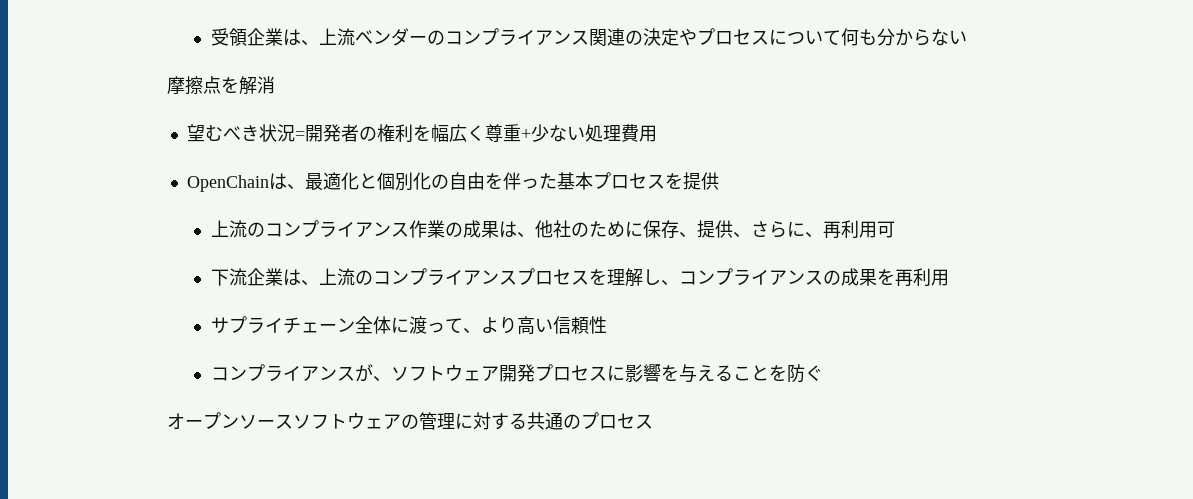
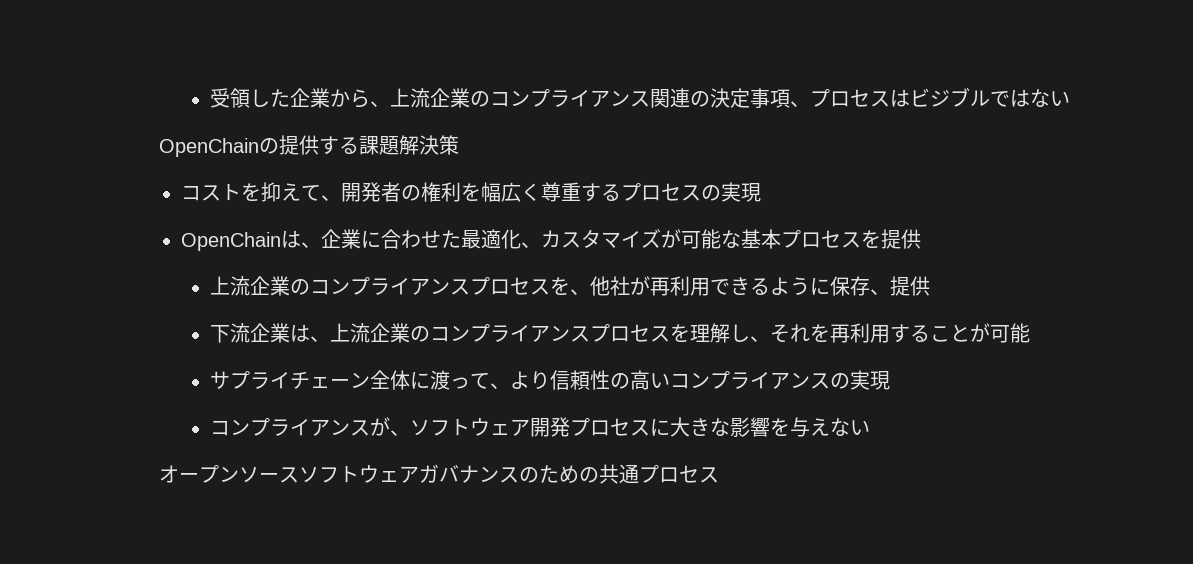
- 受領企業は、上流ベンダーのコンプライアンス関連の決定やプロセスについて何も分からない
- 摩擦点を解消
- 望むべき状況=開発者の権利を幅広く尊重+少ない処理費用
- OpenChainは、最適化と個別化の自由を伴った基本プロセスを提供
+ 受領した企業から、上流企業のコンプライアンス関連の決定事項、プロセスはビジブルではない
+ OpenChainの提供する課題解決策
+ コストを抑えて、開発者の権利を幅広く尊重するプロセスの実現
+ OpenChainは、企業に合わせた最適化、カスタマイズが可能な基本プロセスを提供
- 上流のコンプライアンス作業の成果は、他社のために保存、提供、さらに、再利用可
+ 上流企業のコンプライアンスプロセスを、他社が再利用できるように保存、提供
- 下流企業は、上流のコンプライアンスプロセスを理解し、コンプライアンスの成果を再利用
+ 下流企業は、上流企業のコンプライアンスプロセスを理解し、それを再利用することが可能
- サプライチェーン全体に渡って、より高い信頼性
+ サプライチェーン全体に渡って、より信頼性の高いコンプライアンスの実現
- コンプライアンスが、ソフトウェア開発プロセスに影響を与えることを防ぐ
+ コンプライアンスが、ソフトウェア開発プロセスに大きな影響を与えない
- オープンソースソフトウェアの管理に対する共通のプロセス
+ オープンソースソフトウェアガバナンスのための共通プロセス

